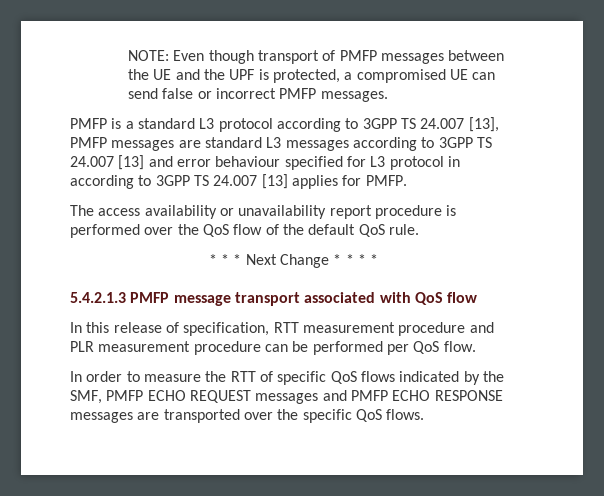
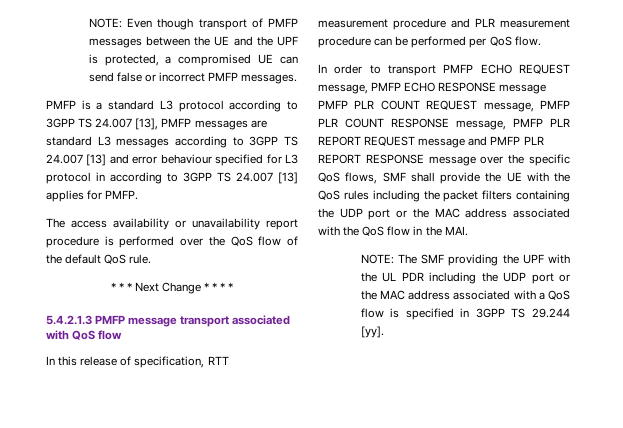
- In order to measure the RTT of specific QoS flows indicated by the SMF, PMFP ECHO REQUEST messages and PMFP ECHO RESPONSE messages are transported over the specific QoS flows.
+ In order to transport PMFP ECHO REQUEST message, PMFP ECHO RESPONSE message PMFP PLR COUNT REQUEST message, PMFP PLR COUNT RESPONSE message, PMFP PLR REPORT REQUEST message and PMFP PLR REPORT RESPONSE message over the specific QoS flows, SMF shall provide the UE with the QoS rules including the packet filters containing the UDP port or the MAC address associated with the QoS flow in the MAI.
+ NOTE: The SMF providing the UPF with the UL PDR including the UDP port or the MAC address associated with a QoS flow is specified in 3GPP TS 29.244 [yy].

